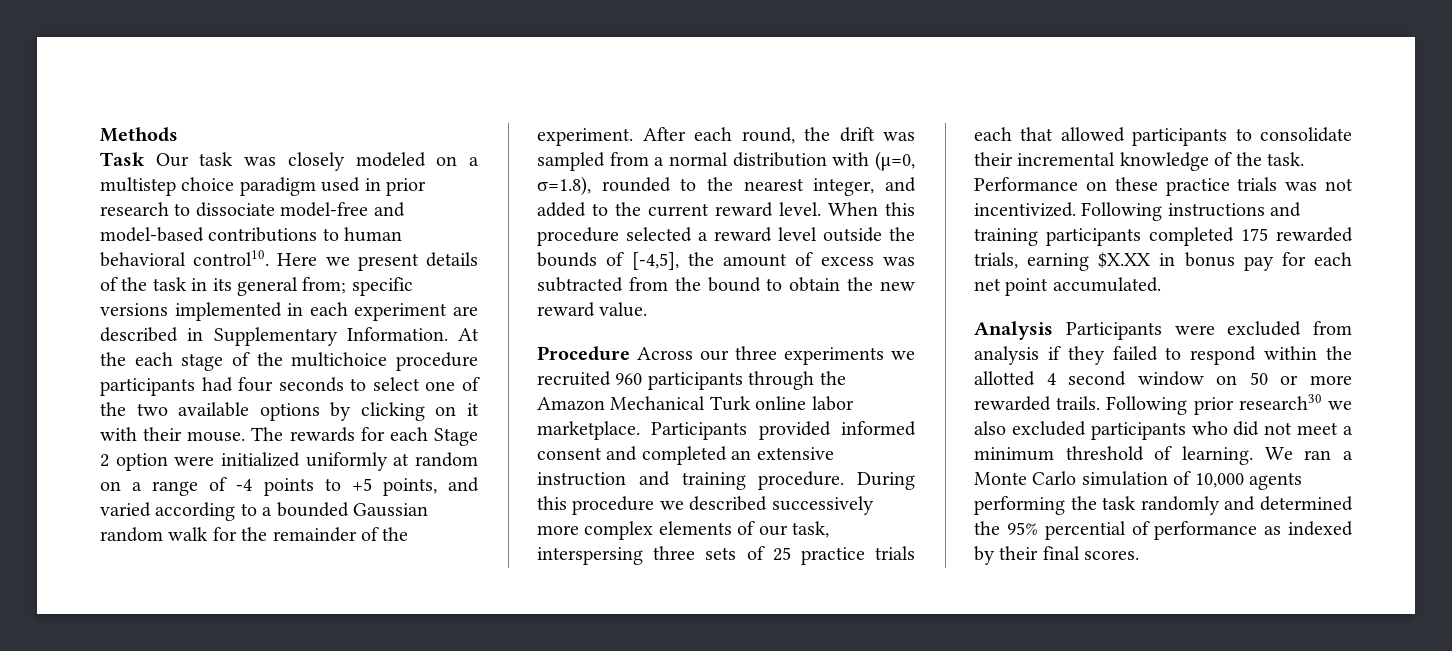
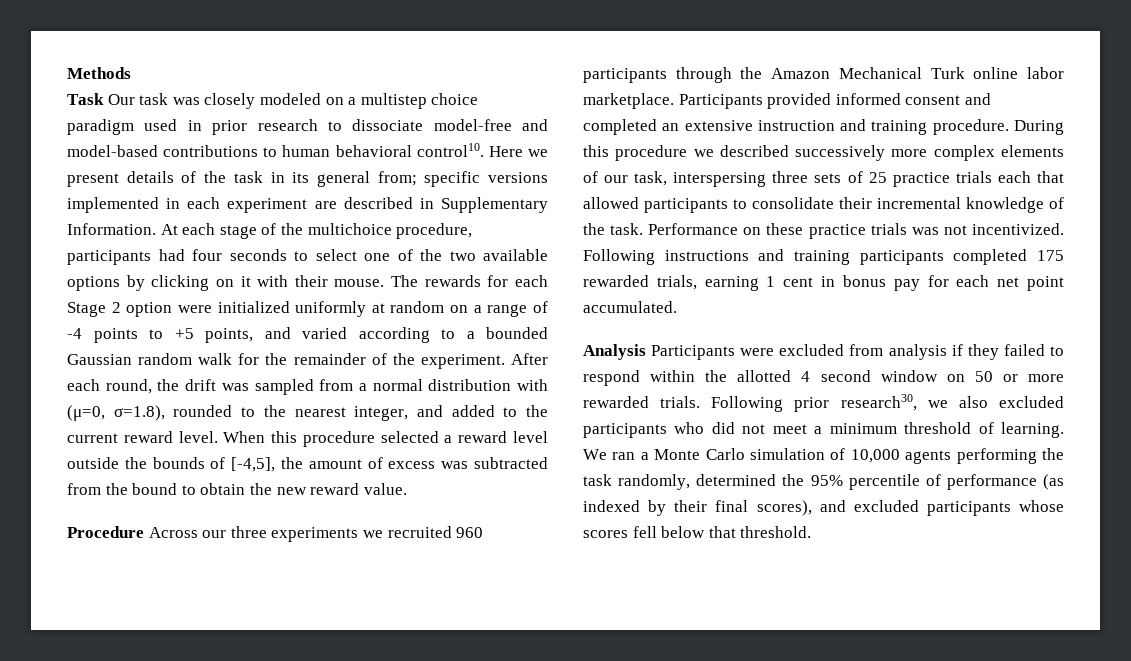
- At the each stage of the multichoice procedure participants had four seconds to select one of the two available options by clicking on it with their mouse.
+ At each stage of the multichoice procedure, participants had four seconds to select one of the two available options by clicking on it with their mouse.
- Following instructions and training participants completed 175 rewarded trials, earning $X.XX in bonus pay for each net point accumulated.
+ Following instructions and training participants completed 175 rewarded trials, earning 1 cent in bonus pay for each net point accumulated.
- Analysis Participants were excluded from analysis if they failed to respond within the allotted 4 second window on 50 or more rewarded trails.
+ Analysis Participants were excluded from analysis if they failed to respond within the allotted 4 second window on 50 or more rewarded trials.
- Following prior research30 we also excluded participants who did not meet a minimum threshold of learning.
+ Following prior research30, we also excluded participants who did not meet a minimum threshold of learning.
- We ran a Monte Carlo simulation of 10,000 agents performing the task randomly and determined the 95% percential of performance as indexed by their final scores.
+ We ran a Monte Carlo simulation of 10,000 agents performing the task randomly, determined the 95% percentile of performance (as indexed by their final scores), and excluded participants whose scores fell below that threshold.

